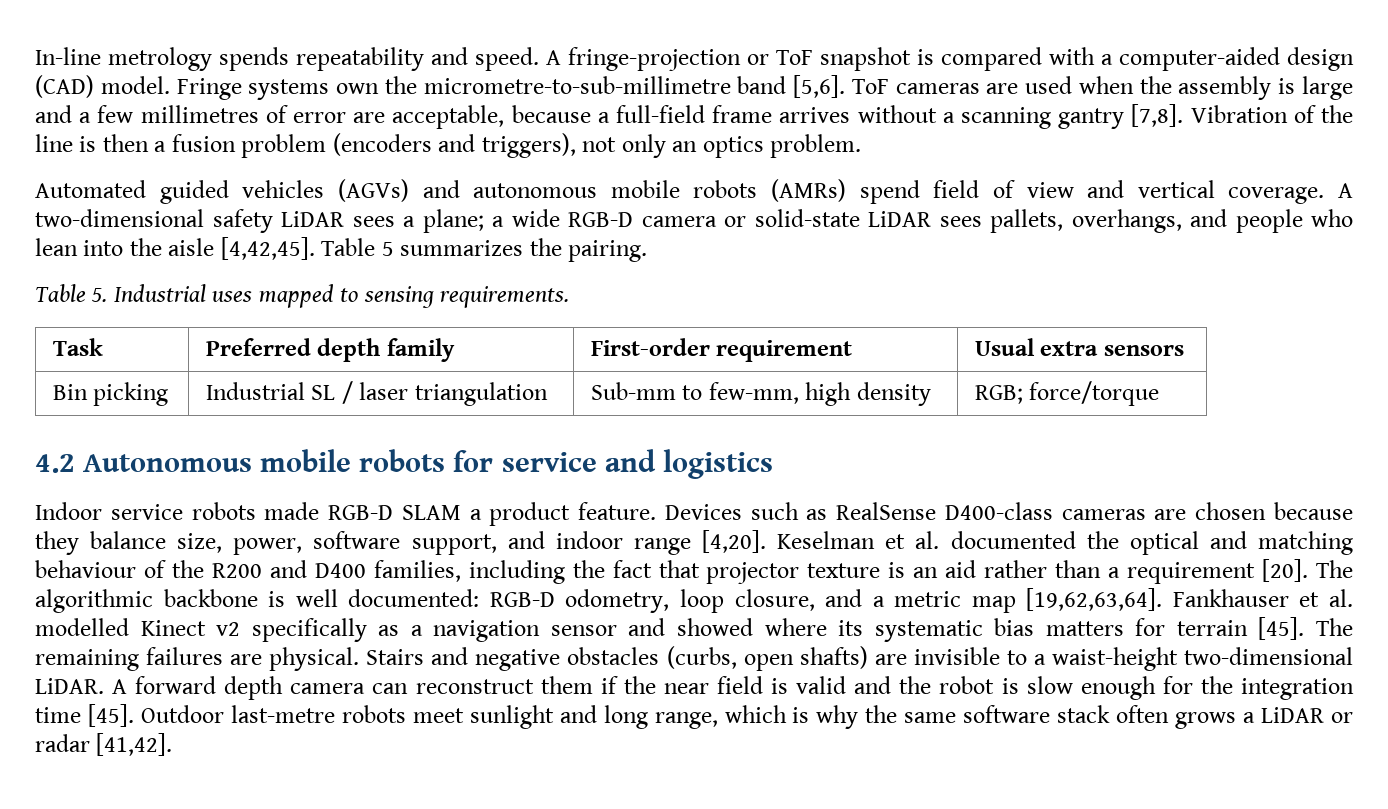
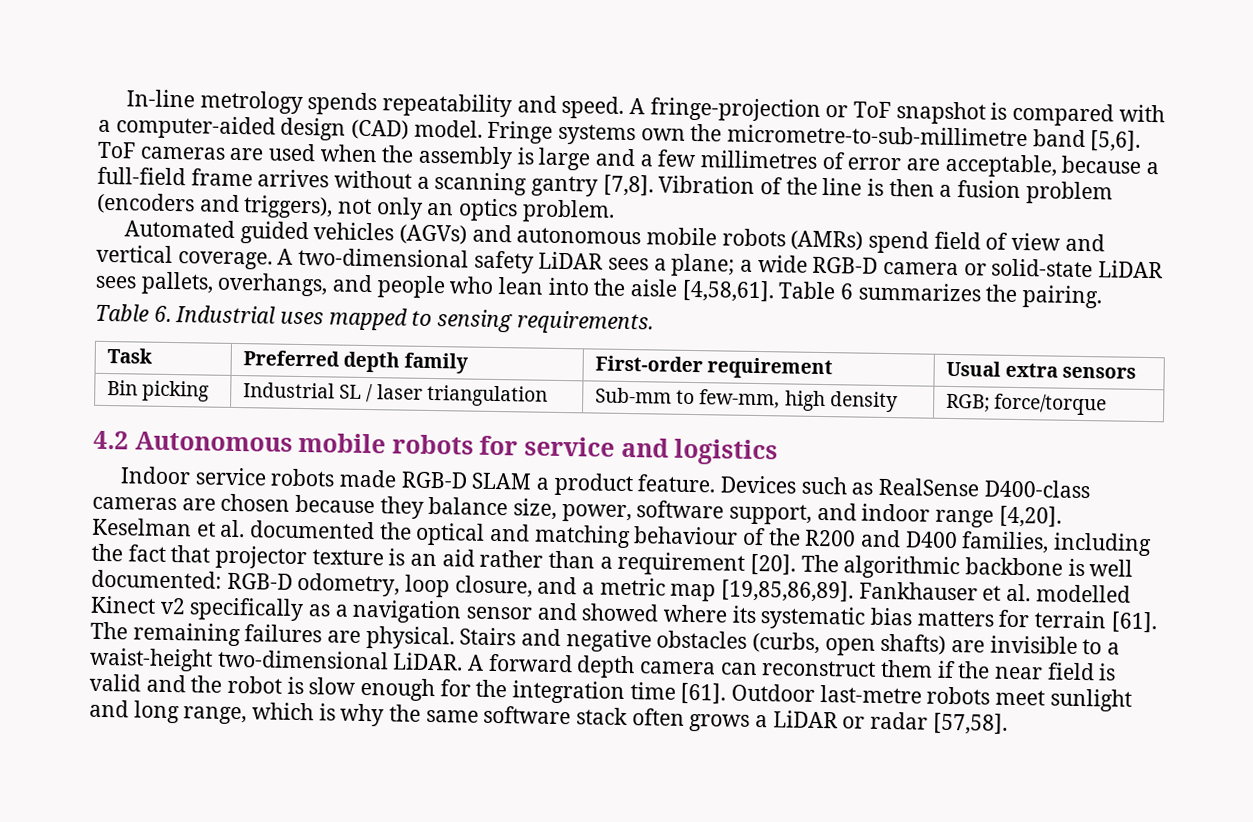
- A two-dimensional safety LiDAR sees a plane; a wide RGB-D camera or solid-state LiDAR sees pallets, overhangs, and people who lean into the aisle [4,42,45]. Table 5 summarizes the pairing.
+ A two-dimensional safety LiDAR sees a plane; a wide RGB-D camera or solid-state LiDAR sees pallets, overhangs, and people who lean into the aisle [4,58,61]. Table 6 summarizes the pairing.
- Table 5. Industrial uses mapped to sensing requirements.
+ Table 6. Industrial uses mapped to sensing requirements.
- The algorithmic backbone is well documented: RGB-D odometry, loop closure, and a metric map [19,62,63,64].
+ The algorithmic backbone is well documented: RGB-D odometry, loop closure, and a metric map [19,85,86,89].
- Fankhauser et al. modelled Kinect v2 specifically as a navigation sensor and showed where its systematic bias matters for terrain [45].
+ Fankhauser et al. modelled Kinect v2 specifically as a navigation sensor and showed where its systematic bias matters for terrain [61].
- A forward depth camera can reconstruct them if the near field is valid and the robot is slow enough for the integration time [45].
+ A forward depth camera can reconstruct them if the near field is valid and the robot is slow enough for the integration time [61].
- Outdoor last-metre robots meet sunlight and long range, which is why the same software stack often grows a LiDAR or radar [41,42].
+ Outdoor last-metre robots meet sunlight and long range, which is why the same software stack often grows a LiDAR or radar [57,58].

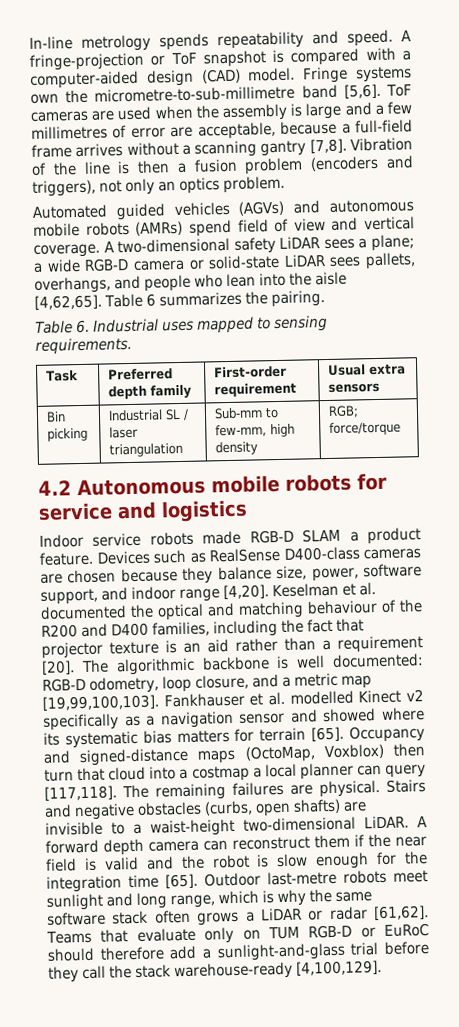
- A two-dimensional safety LiDAR sees a plane; a wide RGB-D camera or solid-state LiDAR sees pallets, overhangs, and people who lean into the aisle [4,58,61].
+ A two-dimensional safety LiDAR sees a plane; a wide RGB-D camera or solid-state LiDAR sees pallets, overhangs, and people who lean into the aisle [4,62,65].
- The algorithmic backbone is well documented: RGB-D odometry, loop closure, and a metric map [19,85,86,89].
+ The algorithmic backbone is well documented: RGB-D odometry, loop closure, and a metric map [19,99,100,103].
- Fankhauser et al. modelled Kinect v2 specifically as a navigation sensor and showed where its systematic bias matters for terrain [61].
+ Fankhauser et al. modelled Kinect v2 specifically as a navigation sensor and showed where its systematic bias matters for terrain [65]. Occupancy and signed-distance maps (OctoMap, Voxblox) then turn that cloud into a costmap a local planner can query [117,118].
- A forward depth camera can reconstruct them if the near field is valid and the robot is slow enough for the integration time [61].
+ A forward depth camera can reconstruct them if the near field is valid and the robot is slow enough for the integration time [65].
- Outdoor last-metre robots meet sunlight and long range, which is why the same software stack often grows a LiDAR or radar [57,58].
+ Outdoor last-metre robots meet sunlight and long range, which is why the same software stack often grows a LiDAR or radar [61,62]. Teams that evaluate only on TUM RGB-D or EuRoC should therefore add a sunlight-and-glass trial before they call the stack warehouse-ready [4,100,129].

